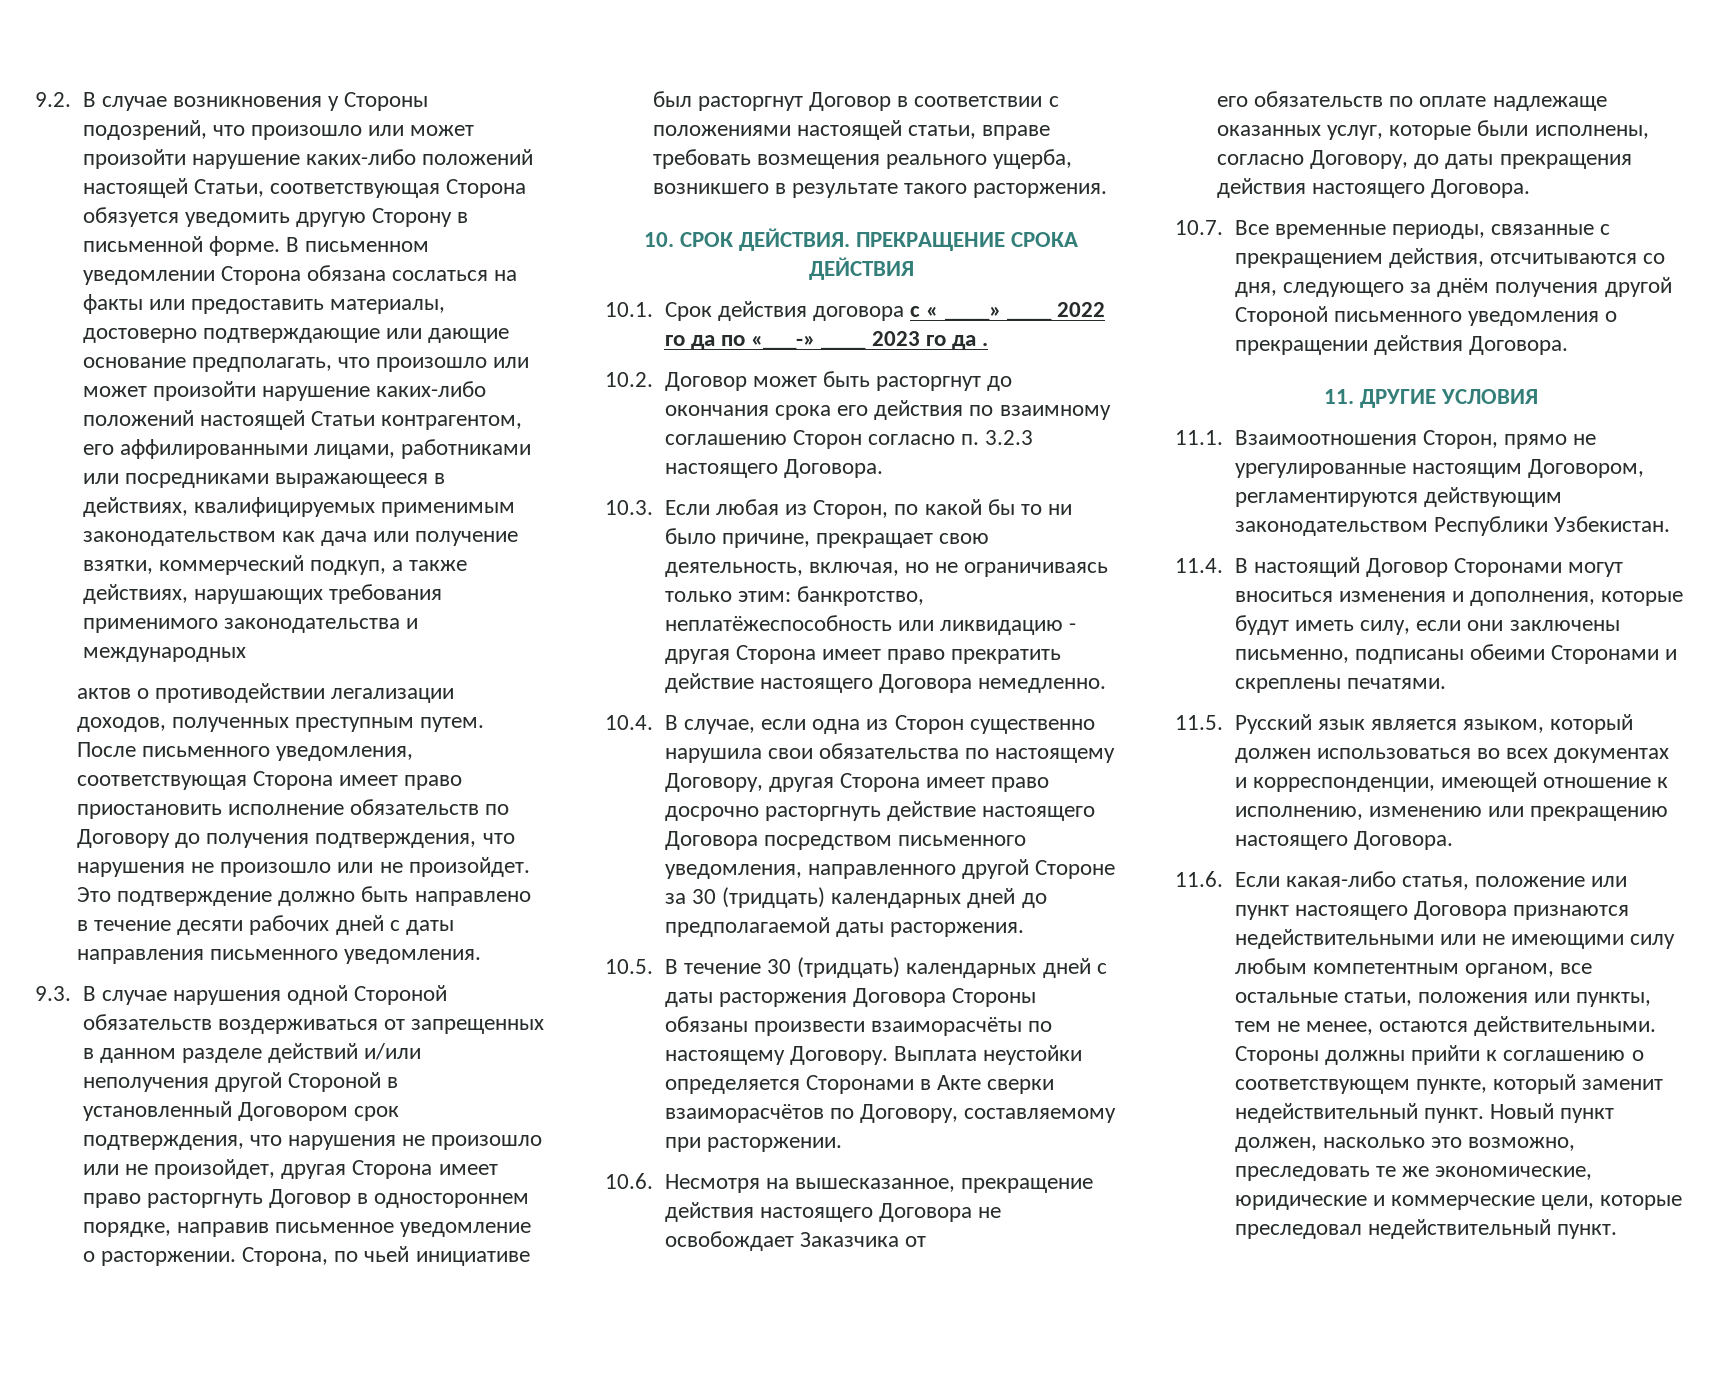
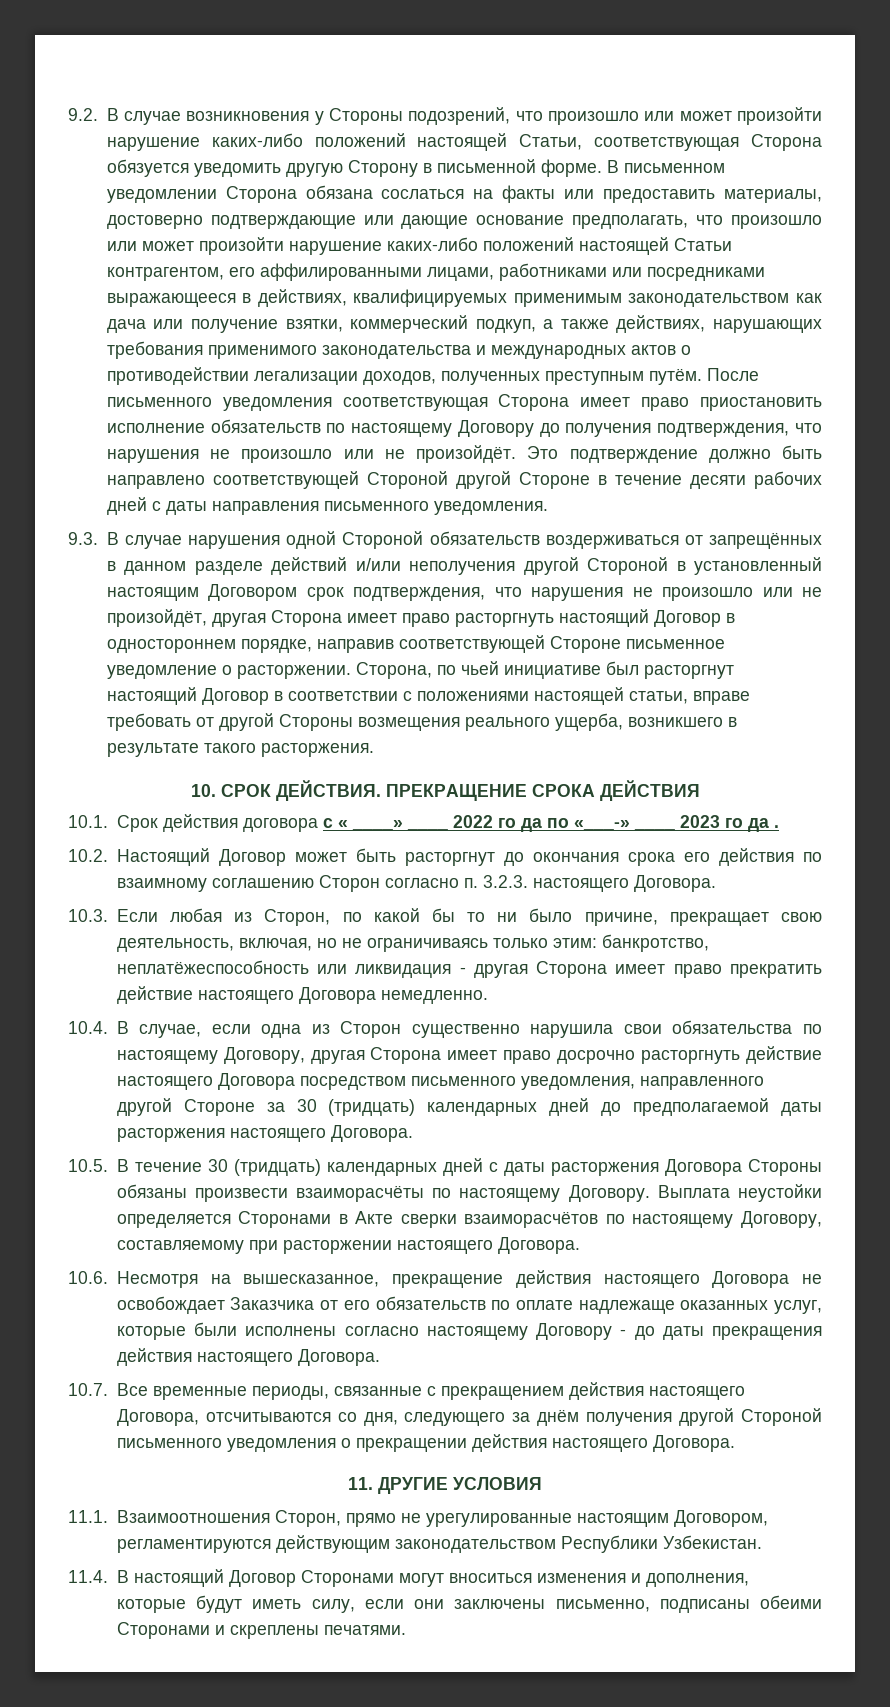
- В письменном уведомлении Сторона обязана сослаться на факты или предоставить материалы, достоверно подтверждающие или дающие основание предполагать, что произошло или может произойти нарушение каких-либо положений настоящей Статьи контрагентом, его аффилированными лицами, работниками или посредниками выражающееся в действиях, квалифицируемых применимым законодательством как дача или получение взятки, коммерческий подкуп, а также действиях, нарушающих требования применимого законодательства и международных
- актов о противодействии легализации доходов, полученных преступным путем.
+ В письменном уведомлении Сторона обязана сослаться на факты или предоставить материалы, достоверно подтверждающие или дающие основание предполагать, что произошло или может произойти нарушение каких-либо положений настоящей Статьи контрагентом, его аффилированными лицами, работниками или посредниками выражающееся в действиях, квалифицируемых применимым законодательством как дача или получение взятки, коммерческий подкуп, а также действиях, нарушающих требования применимого законодательства и международных актов о противодействии легализации доходов, полученных преступным путём.
- После письменного уведомления, соответствующая Сторона имеет право приостановить исполнение обязательств по Договору до получения подтверждения, что нарушения не произошло или не произойдет.
+ После письменного уведомления соответствующая Сторона имеет право приостановить исполнение обязательств по настоящему Договору до получения подтверждения, что нарушения не произошло или не произойдёт.
- Это подтверждение должно быть направлено в течение десяти рабочих дней с даты направления письменного уведомления.
+ Это подтверждение должно быть направлено соответствующей Стороной другой Стороне в течение десяти рабочих дней с даты направления письменного уведомления.
- 9.3. В случае нарушения одной Стороной обязательств воздерживаться от запрещенных в данном разделе действий и/или неполучения другой Стороной в установленный Договором срок подтверждения, что нарушения не произошло или не произойдет, другая Сторона имеет право расторгнуть Договор в одностороннем порядке, направив письменное уведомление о расторжении.
+ 9.3. В случае нарушения одной Стороной обязательств воздерживаться от запрещённых в данном разделе действий и/или неполучения другой Стороной в установленный настоящим Договором срок подтверждения, что нарушения не произошло или не произойдёт, другая Сторона имеет право расторгнуть настоящий Договор в одностороннем порядке, направив соответствующей Стороне письменное уведомление о расторжении.
- Сторона, по чьей инициативе был расторгнут Договор в соответствии с положениями настоящей статьи, вправе требовать возмещения реального ущерба, возникшего в результате такого расторжения.
+ Сторона, по чьей инициативе был расторгнут настоящий Договор в соответствии с положениями настоящей статьи, вправе требовать от другой Стороны возмещения реального ущерба, возникшего в результате такого расторжения.
- 10.2. Договор может быть расторгнут до окончания срока его действия по взаимному соглашению Сторон согласно п. 3.2.3 настоящего Договора.
+ 10.2. Настоящий Договор может быть расторгнут до окончания срока его действия по взаимному соглашению Сторон согласно п. 3.2.3. настоящего Договора.
- 10.3. Если любая из Сторон, по какой бы то ни было причине, прекращает свою деятельность, включая, но не ограничиваясь только этим: банкротство, неплатёжеспособность или ликвидацию - другая Сторона имеет право прекратить действие настоящего Договора немедленно.
+ 10.3. Если любая из Сторон, по какой бы то ни было причине, прекращает свою деятельность, включая, но не ограничиваясь только этим: банкротство, неплатёжеспособность или ликвидация - другая Сторона имеет право прекратить действие настоящего Договора немедленно.
- 10.4. В случае, если одна из Сторон существенно нарушила свои обязательства по настоящему Договору, другая Сторона имеет право досрочно расторгнуть действие настоящего Договора посредством письменного уведомления, направленного другой Стороне за 30 (тридцать) календарных дней до предполагаемой даты расторжения.
+ 10.4. В случае, если одна из Сторон существенно нарушила свои обязательства по настоящему Договору, другая Сторона имеет право досрочно расторгнуть действие настоящего Договора посредством письменного уведомления, направленного другой Стороне за 30 (тридцать) календарных дней до предполагаемой даты расторжения настоящего Договора.
- Выплата неустойки определяется Сторонами в Акте сверки взаиморасчётов по Договору, составляемому при расторжении.
+ Выплата неустойки определяется Сторонами в Акте сверки взаиморасчётов по настоящему Договору, составляемому при расторжении настоящего Договора.
- 10.6. Несмотря на вышесказанное, прекращение действия настоящего Договора не освобождает Заказчика от
- его обязательств по оплате надлежаще оказанных услуг, которые были исполнены, согласно Договору, до даты прекращения действия настоящего Договора.
+ 10.6. Несмотря на вышесказанное, прекращение действия настоящего Договора не освобождает Заказчика от его обязательств по оплате надлежаще оказанных услуг, которые были исполнены согласно настоящему Договору - до даты прекращения действия настоящего Договора.
- 10.7. Все временные периоды, связанные с прекращением действия, отсчитываются со дня, следующего за днём получения другой Стороной письменного уведомления о прекращении действия Договора.
+ 10.7. Все временные периоды, связанные с прекращением действия настоящего Договора, отсчитываются со дня, следующего за днём получения другой Стороной письменного уведомления о прекращении действия настоящего Договора.
- 11.5. Русский язык является языком, который должен использоваться во всех документах и корреспонденции, имеющей отношение к исполнению, изменению или прекращению настоящего Договора.
- 11.6. Если какая-либо статья, положение или пункт настоящего Договора признаются недействительными или не имеющими силу любым компетентным органом, все остальные статьи, положения или пункты, тем не менее, остаются действительными. Стороны должны прийти к соглашению о соответствующем пункте, который заменит недействительный пункт. Новый пункт должен, насколько это возможно, преследовать те же экономические, юридические и коммерческие цели, которые преследовал недействительный пункт.

